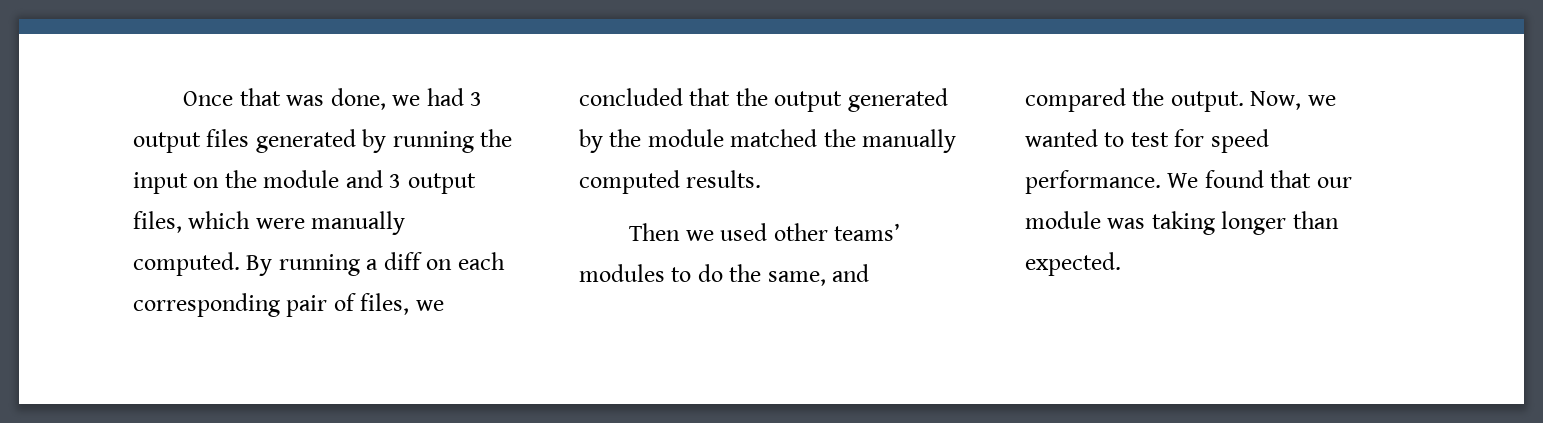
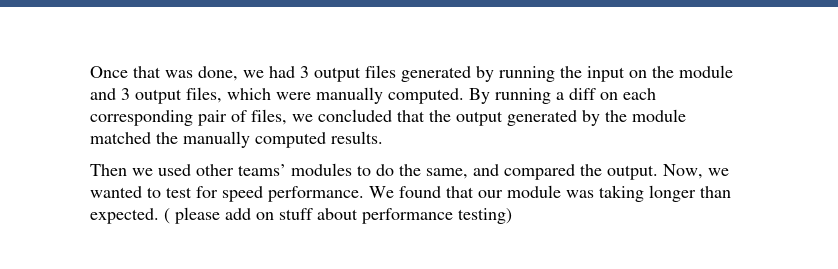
+ ( please add on stuff about performance testing)

